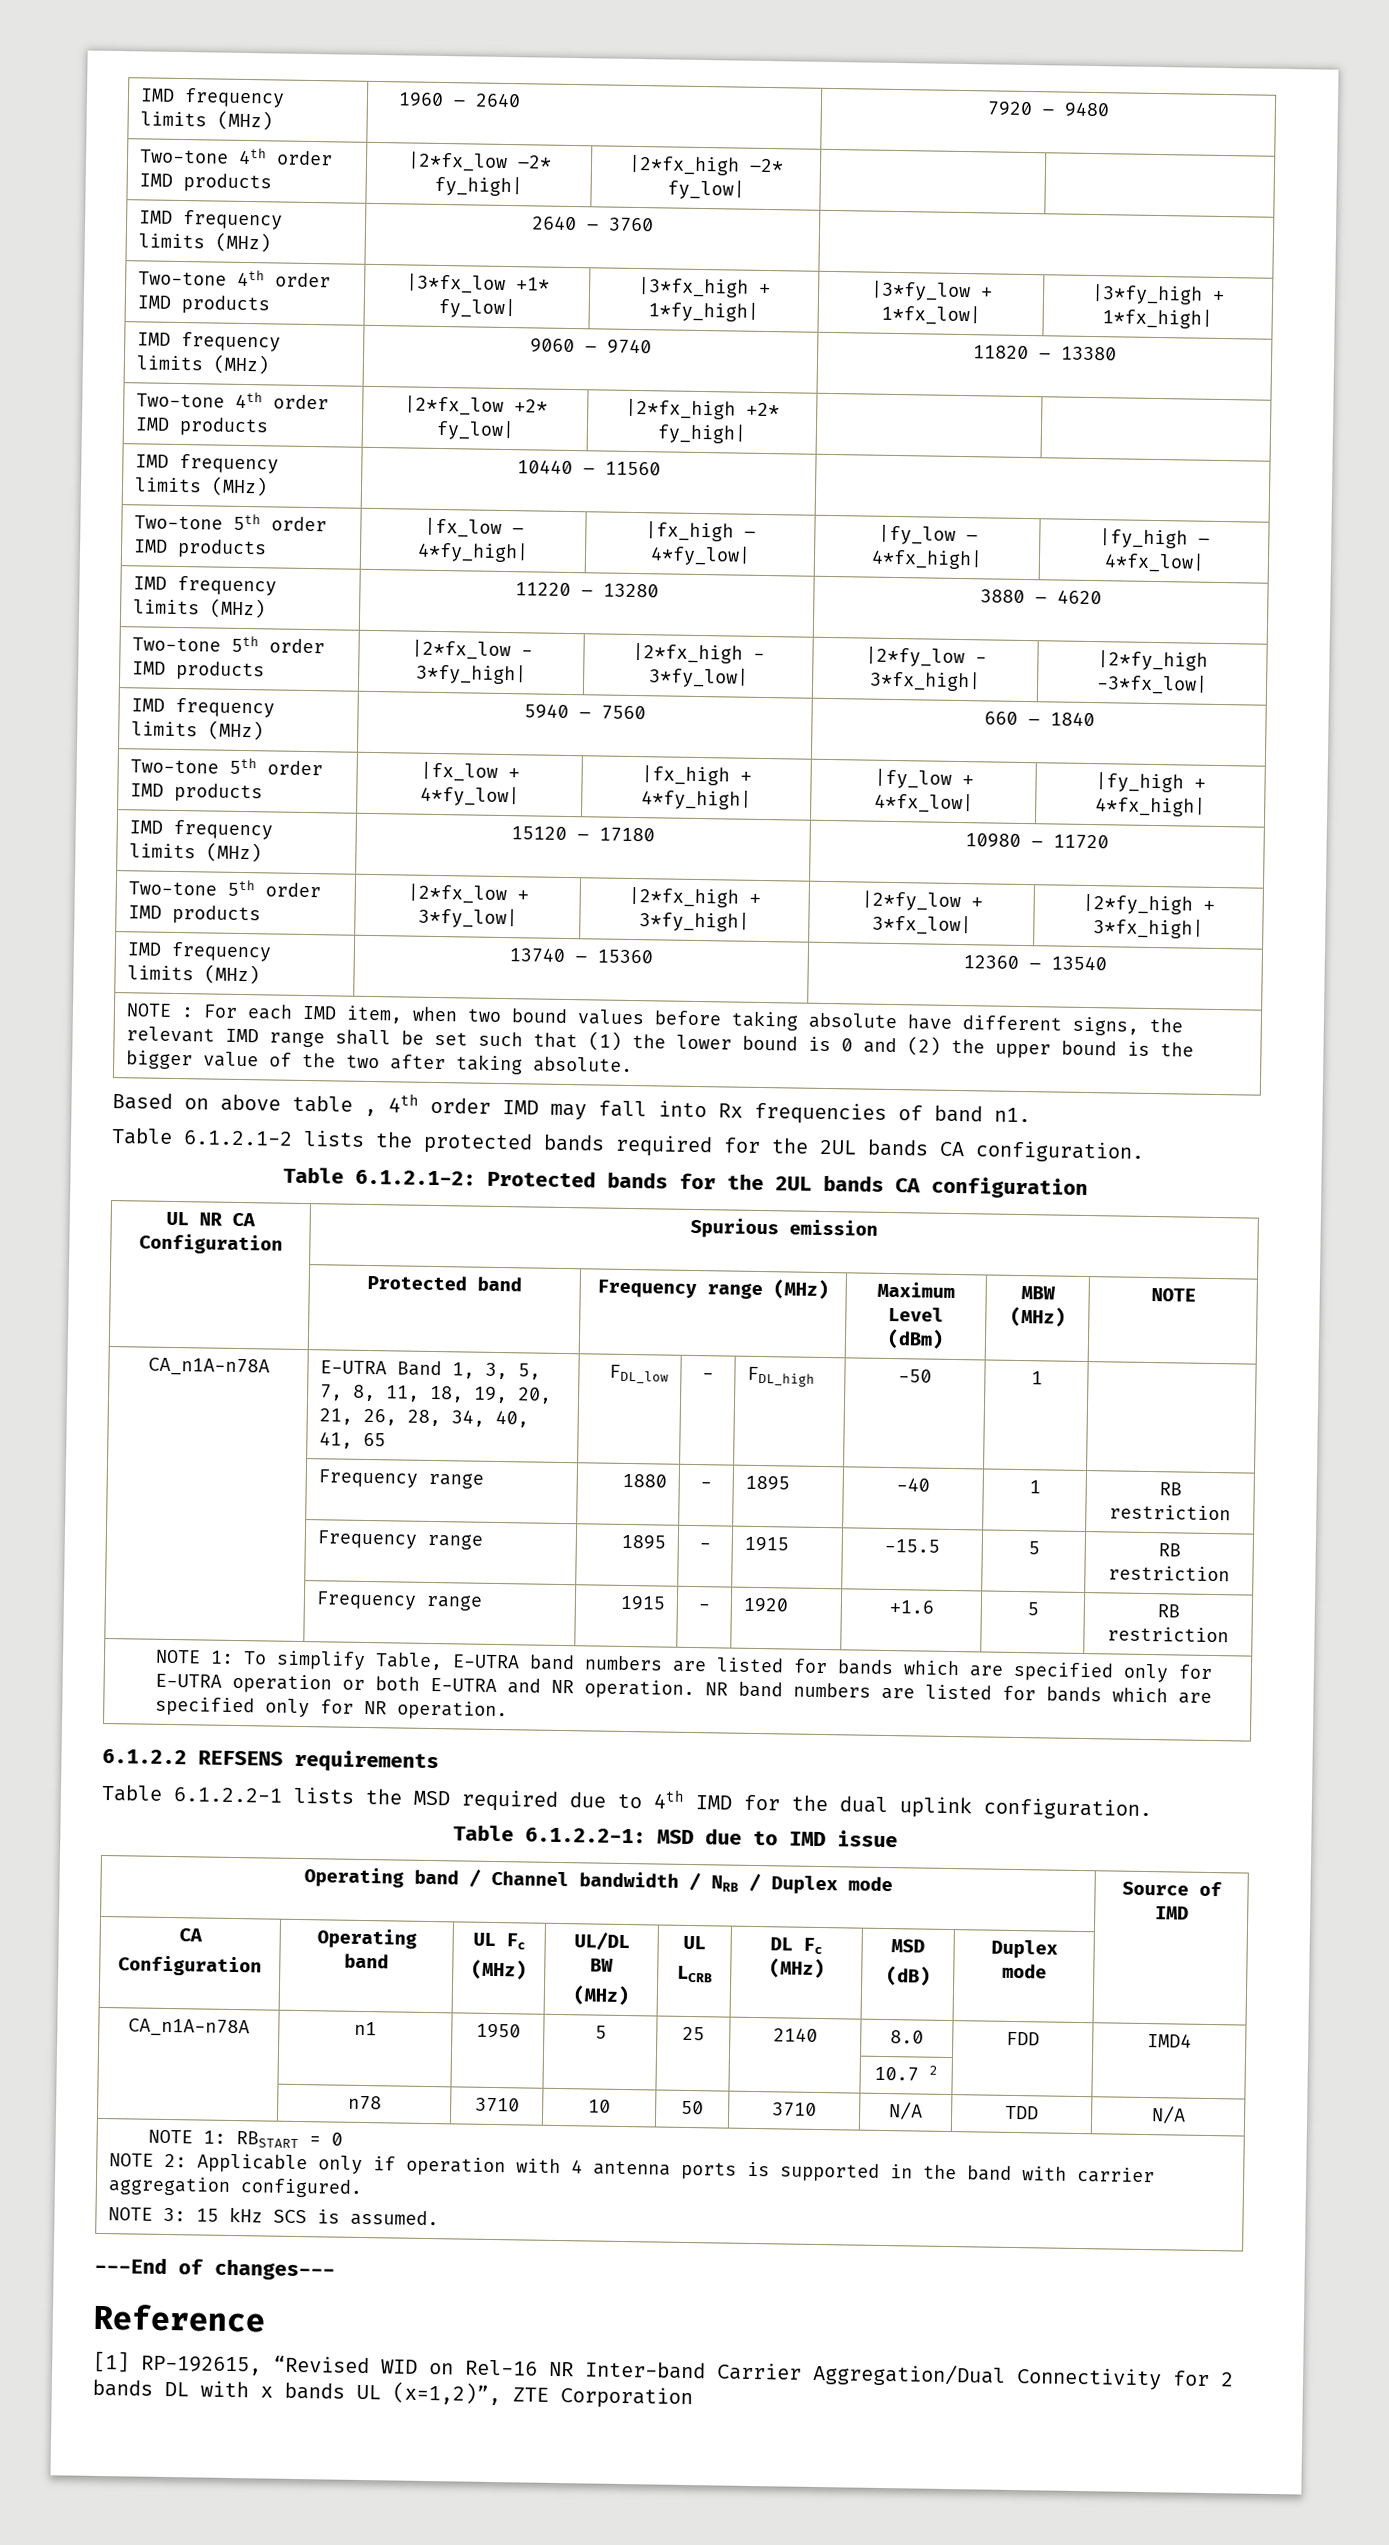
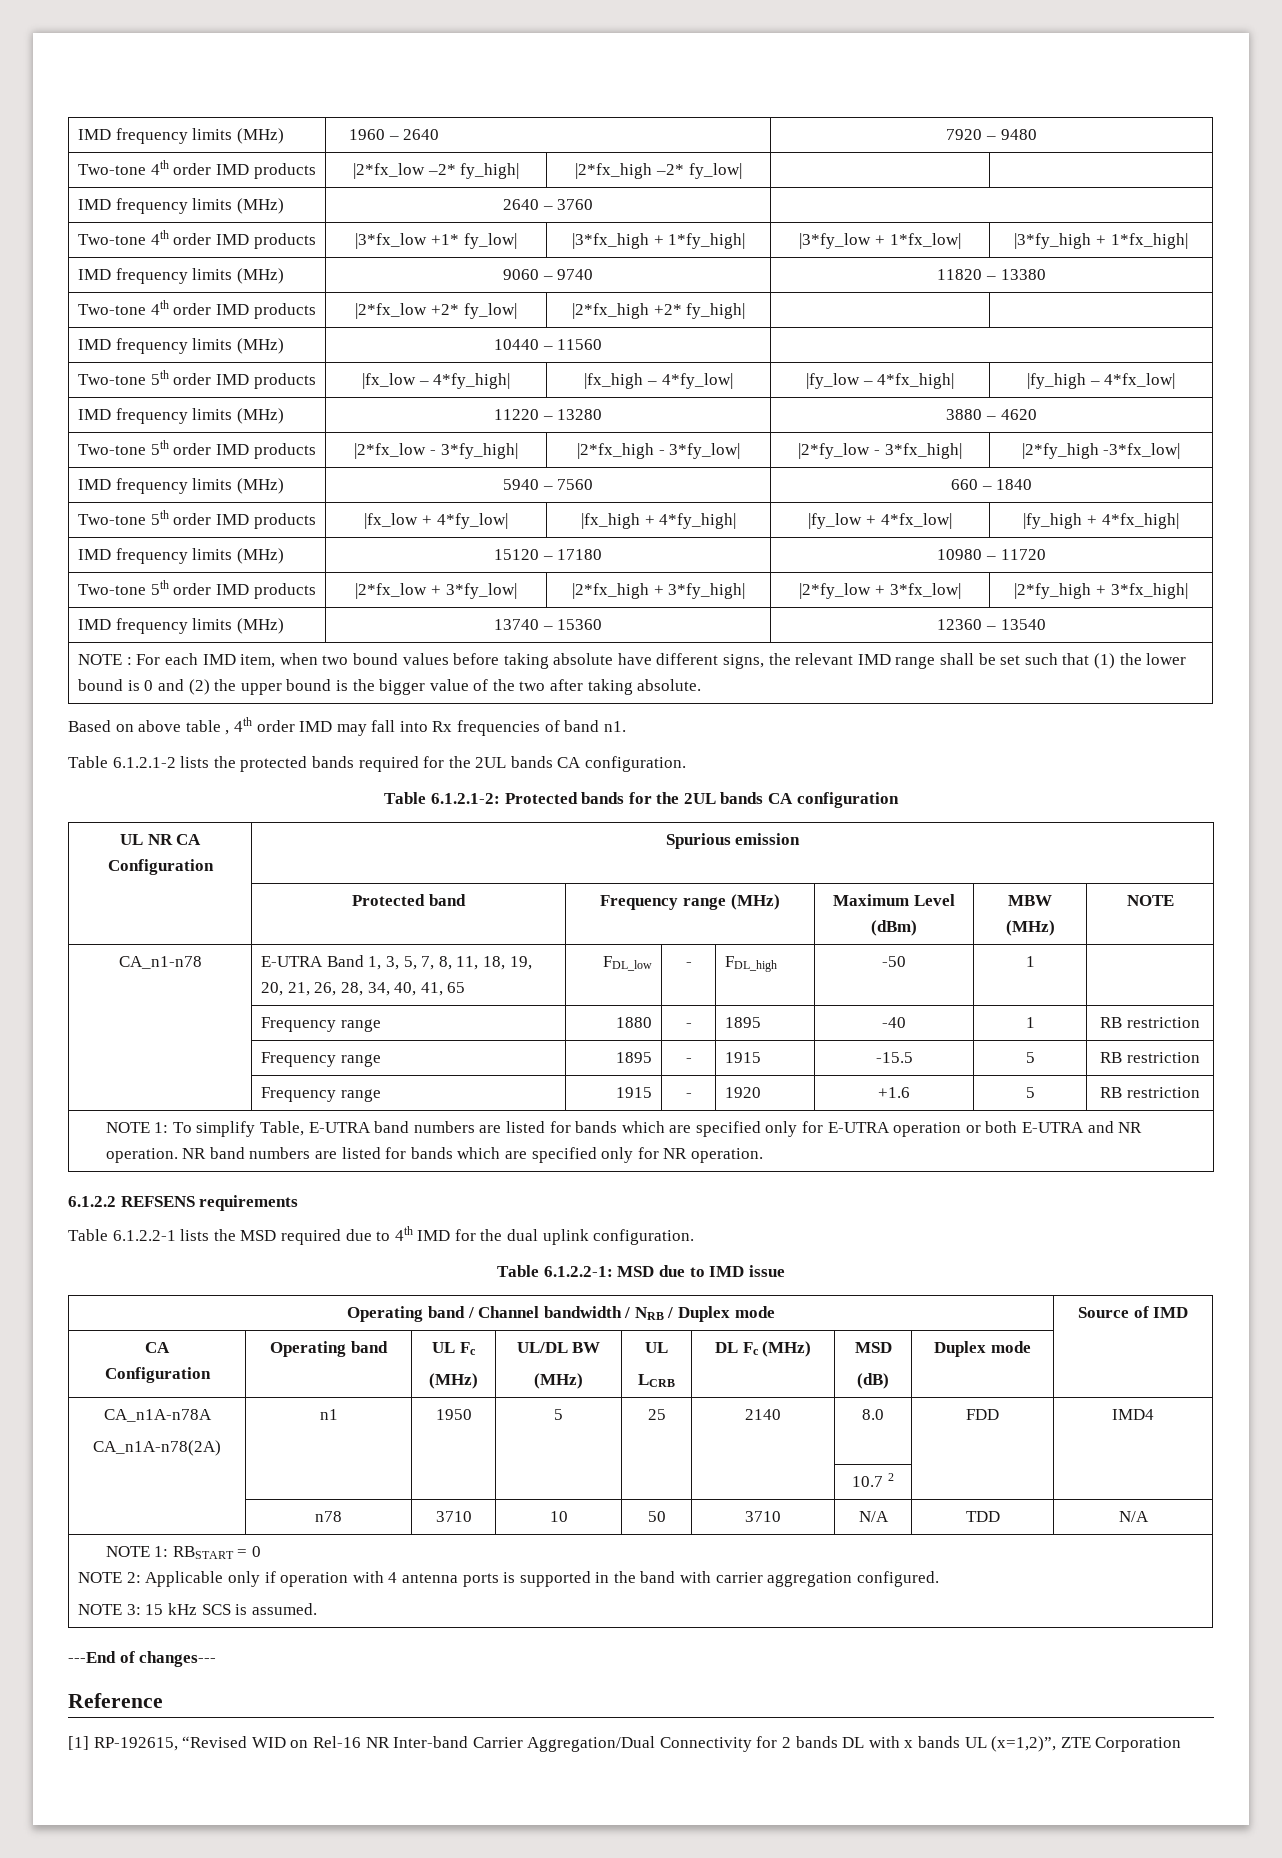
- CA_n1A-n78A | E-UTRA Band 1, 3, 5, 7, 8, 11, 18, 19, 20, 21, 26, 28, 34, 40, 41, 65 | FDL_low | - | FDL_high | -50 | 1 |
+ CA_n1-n78 | E-UTRA Band 1, 3, 5, 7, 8, 11, 18, 19, 20, 21, 26, 28, 34, 40, 41, 65 | FDL_low | - | FDL_high | -50 | 1 |
- CA_n1A-n78A | n1 | 1950 | 5 | 25 | 2140 | 8.0 | FDD | IMD4
+ CA_n1A-n78A
+ CA_n1A-n78(2A) | n1 | 1950 | 5 | 25 | 2140 | 8.0 | FDD | IMD4

